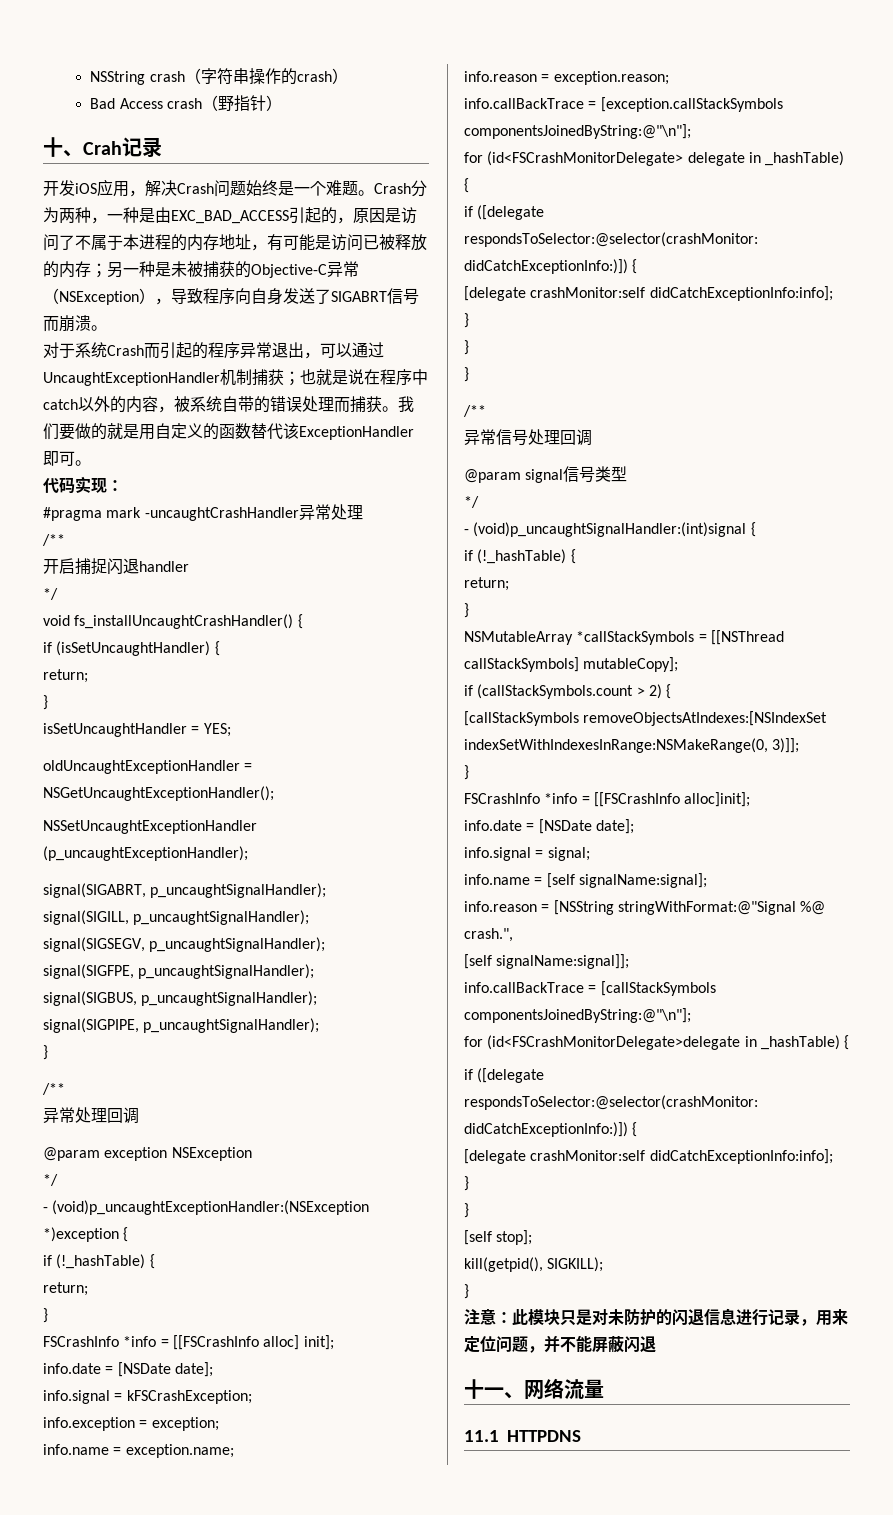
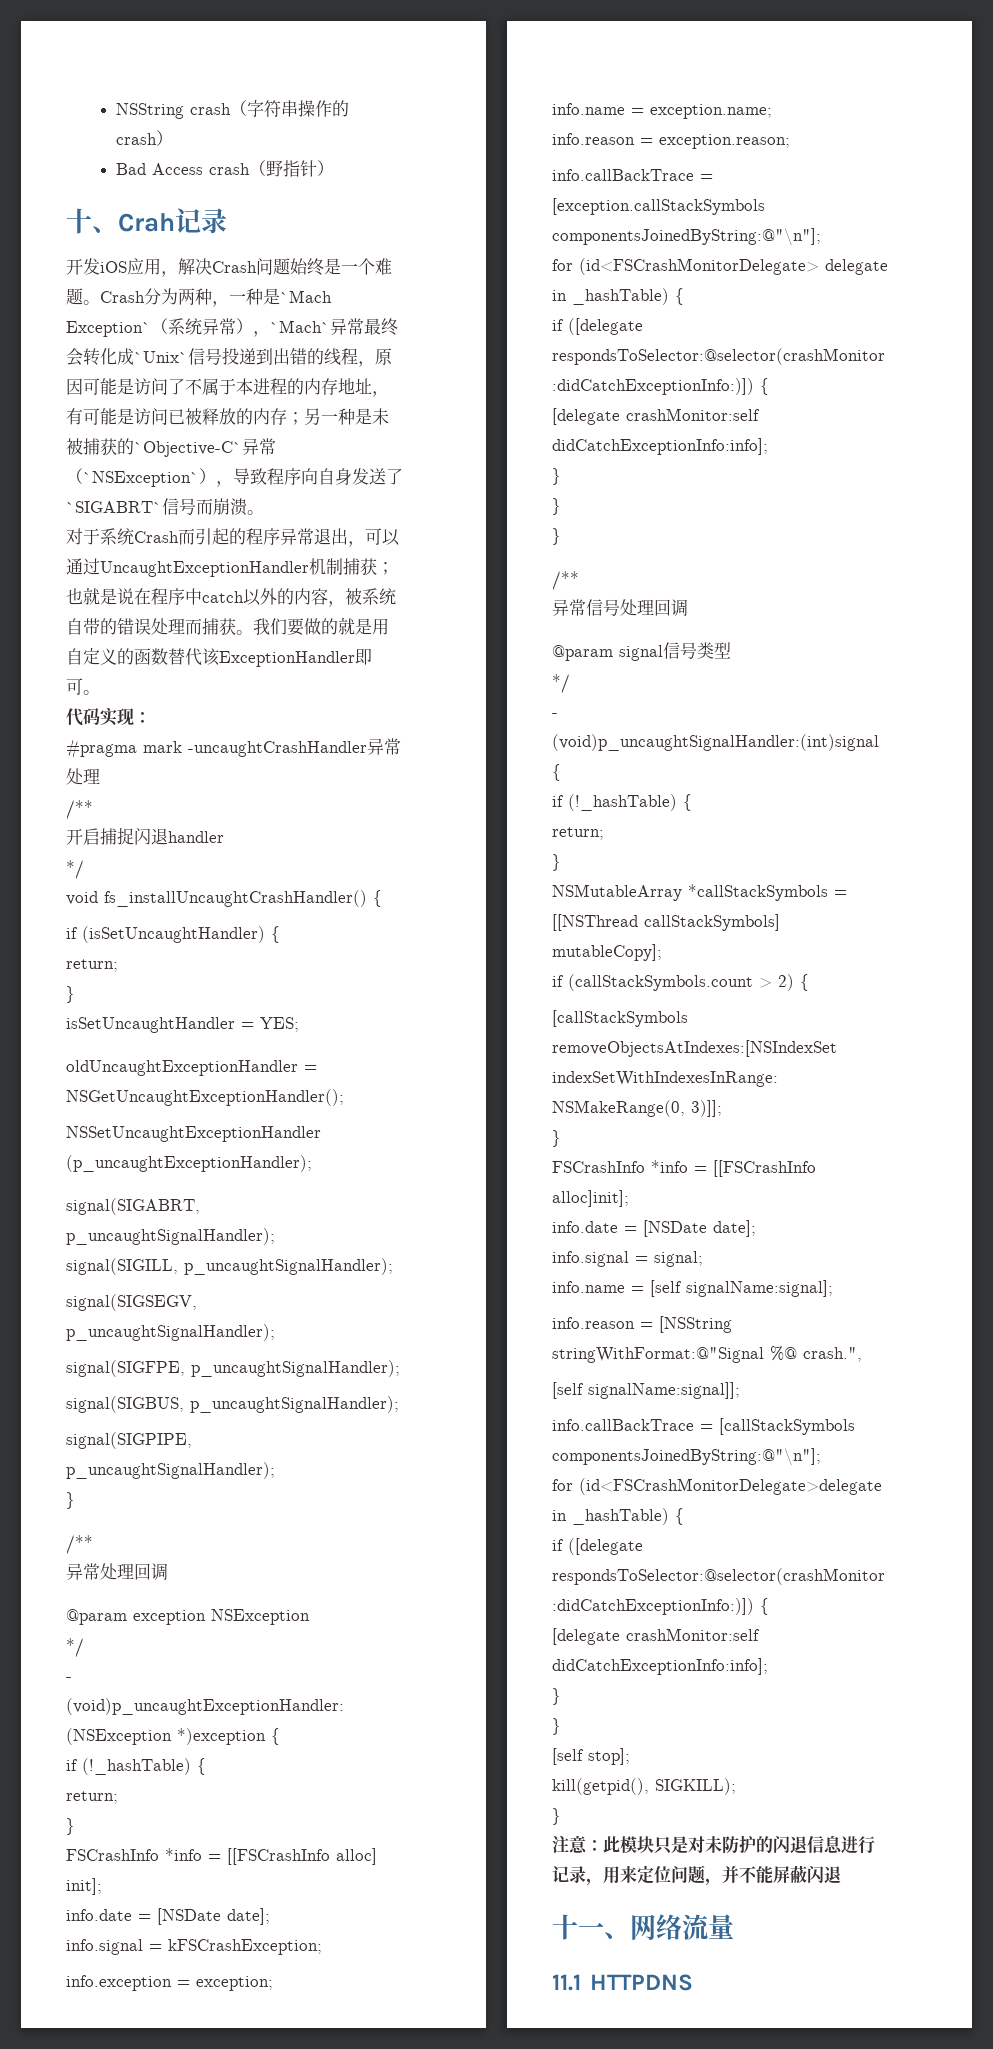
- Crash分为两种，一种是由EXC_BAD_ACCESS引起的，原因是访问了不属于本进程的内存地址，有可能是访问已被释放的内存；另一种是未被捕获的Objective-C异常（NSException），导致程序向自身发送了SIGABRT信号而崩溃。
+ Crash分为两种，一种是`Mach Exception`（系统异常），`Mach`异常最终会转化成`Unix`信号投递到出错的线程，原因可能是访问了不属于本进程的内存地址，有可能是访问已被释放的内存；另一种是未被捕获的`Objective-C`异常（`NSException`），导致程序向自身发送了`SIGABRT`信号而崩溃。

